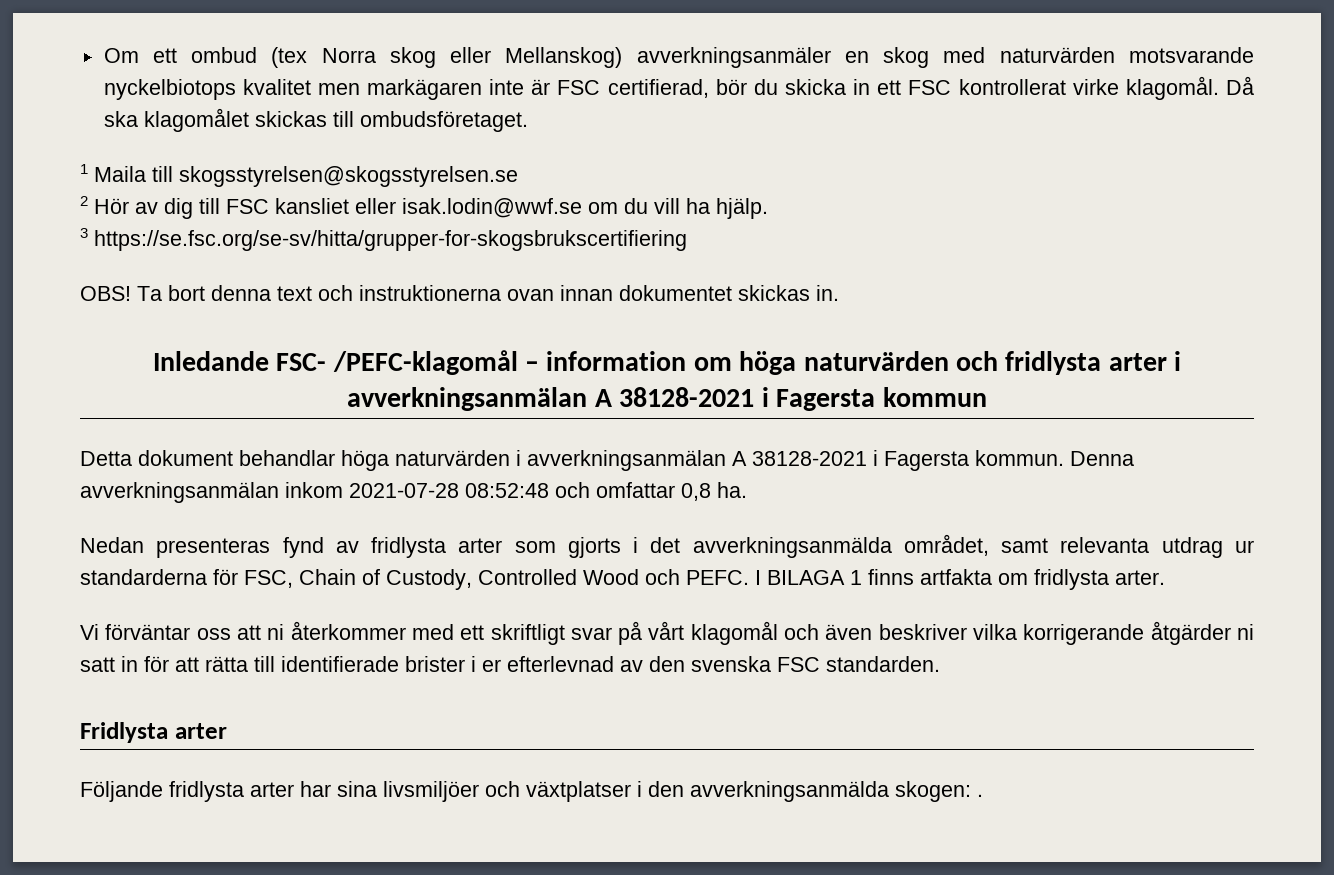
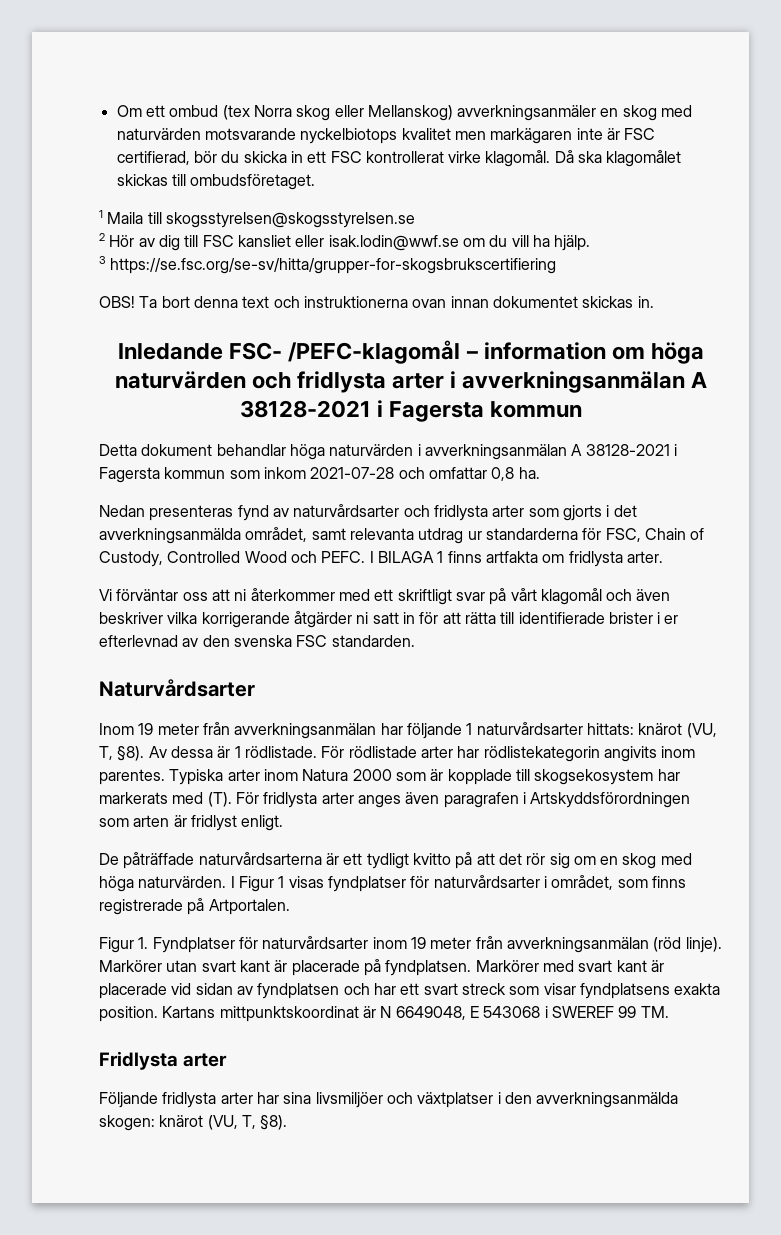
- Detta dokument behandlar höga naturvärden i avverkningsanmälan A 38128-2021 i Fagersta kommun. Denna avverkningsanmälan inkom 2021-07-28 08:52:48 och omfattar 0,8 ha.
+ Detta dokument behandlar höga naturvärden i avverkningsanmälan A 38128-2021 i Fagersta kommun som inkom 2021-07-28 och omfattar 0,8 ha.
- Nedan presenteras fynd av fridlysta arter som gjorts i det avverkningsanmälda området, samt relevanta utdrag ur standarderna för FSC, Chain of Custody, Controlled Wood och PEFC.
+ Nedan presenteras fynd av naturvårdsarter och fridlysta arter som gjorts i det avverkningsanmälda området, samt relevanta utdrag ur standarderna för FSC, Chain of Custody, Controlled Wood och PEFC.
+ Naturvårdsarter
+ Inom 19 meter från avverkningsanmälan har följande 1 naturvårdsarter hittats: knärot (VU, T, §8). Av dessa är 1 rödlistade. För rödlistade arter har rödlistekategorin angivits inom parentes. Typiska arter inom Natura 2000 som är kopplade till skogsekosystem har markerats med (T). För fridlysta arter anges även paragrafen i Artskyddsförordningen som arten är fridlyst enligt.
+ De påträffade naturvårdsarterna är ett tydligt kvitto på att det rör sig om en skog med höga naturvärden. I Figur 1 visas fyndplatser för naturvårdsarter i området, som finns registrerade på Artportalen.
+ Figur 1. Fyndplatser för naturvårdsarter inom 19 meter från avverkningsanmälan (röd linje). Markörer utan svart kant är placerade på fyndplatsen. Markörer med svart kant är placerade vid sidan av fyndplatsen och har ett svart streck som visar fyndplatsens exakta position. Kartans mittpunktskoordinat är N 6649048, E 543068 i SWEREF 99 TM.
- Följande fridlysta arter har sina livsmiljöer och växtplatser i den avverkningsanmälda skogen: .
+ Följande fridlysta arter har sina livsmiljöer och växtplatser i den avverkningsanmälda skogen: knärot (VU, T, §8).

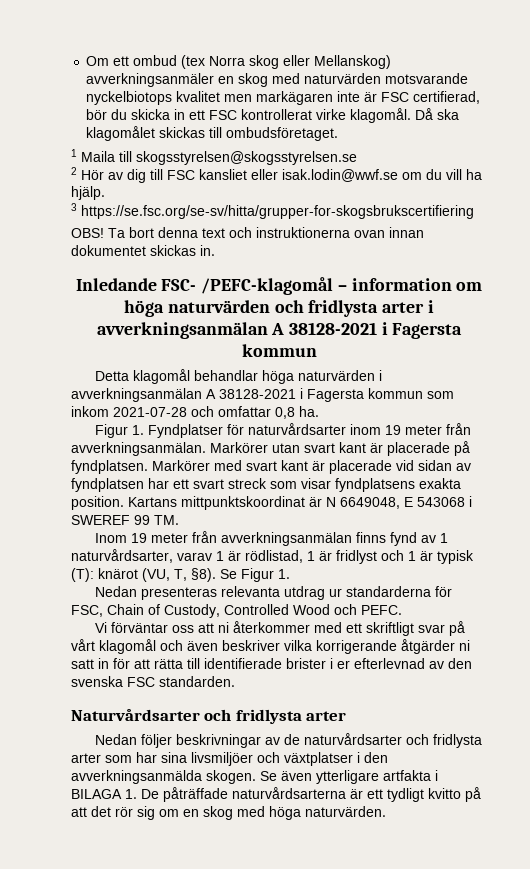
- Detta dokument behandlar höga naturvärden i avverkningsanmälan A 38128-2021 i Fagersta kommun som inkom 2021-07-28 och omfattar 0,8 ha.
+ Detta klagomål behandlar höga naturvärden i avverkningsanmälan A 38128-2021 i Fagersta kommun som inkom 2021-07-28 och omfattar 0,8 ha.
- Nedan presenteras fynd av naturvårdsarter och fridlysta arter som gjorts i det avverkningsanmälda området, samt relevanta utdrag ur standarderna för FSC, Chain of Custody, Controlled Wood och PEFC. I BILAGA 1 finns artfakta om fridlysta arter.
+ Figur 1. Fyndplatser för naturvårdsarter inom 19 meter från avverkningsanmälan. Markörer utan svart kant är placerade på fyndplatsen. Markörer med svart kant är placerade vid sidan av fyndplatsen har ett svart streck som visar fyndplatsens exakta position. Kartans mittpunktskoordinat är N 6649048, E 543068 i SWEREF 99 TM.
+ Inom 19 meter från avverkningsanmälan finns fynd av 1 naturvårdsarter, varav 1 är rödlistad, 1 är fridlyst och 1 är typisk (T): knärot (VU, T, §8). Se Figur 1.
+ Nedan presenteras relevanta utdrag ur standarderna för FSC, Chain of Custody, Controlled Wood och PEFC.
- Naturvårdsarter
- Inom 19 meter från avverkningsanmälan har följande 1 naturvårdsarter hittats: knärot (VU, T, §8). Av dessa är 1 rödlistade. För rödlistade arter har rödlistekategorin angivits inom parentes. Typiska arter inom Natura 2000 som är kopplade till skogsekosystem har markerats med (T). För fridlysta arter anges även paragrafen i Artskyddsförordningen som arten är fridlyst enligt.
- De påträffade naturvårdsarterna är ett tydligt kvitto på att det rör sig om en skog med höga naturvärden. I Figur 1 visas fyndplatser för naturvårdsarter i området, som finns registrerade på Artportalen.
- Figur 1. Fyndplatser för naturvårdsarter inom 19 meter från avverkningsanmälan (röd linje). Markörer utan svart kant är placerade på fyndplatsen. Markörer med svart kant är placerade vid sidan av fyndplatsen och har ett svart streck som visar fyndplatsens exakta position. Kartans mittpunktskoordinat är N 6649048, E 543068 i SWEREF 99 TM.
- Fridlysta arter
- Följande fridlysta arter har sina livsmiljöer och växtplatser i den avverkningsanmälda skogen: knärot (VU, T, §8).
+ Naturvårdsarter och fridlysta arter
+ Nedan följer beskrivningar av de naturvårdsarter och fridlysta arter som har sina livsmiljöer och växtplatser i den avverkningsanmälda skogen. Se även ytterligare artfakta i BILAGA 1. De påträffade naturvårdsarterna är ett tydligt kvitto på att det rör sig om en skog med höga naturvärden.

